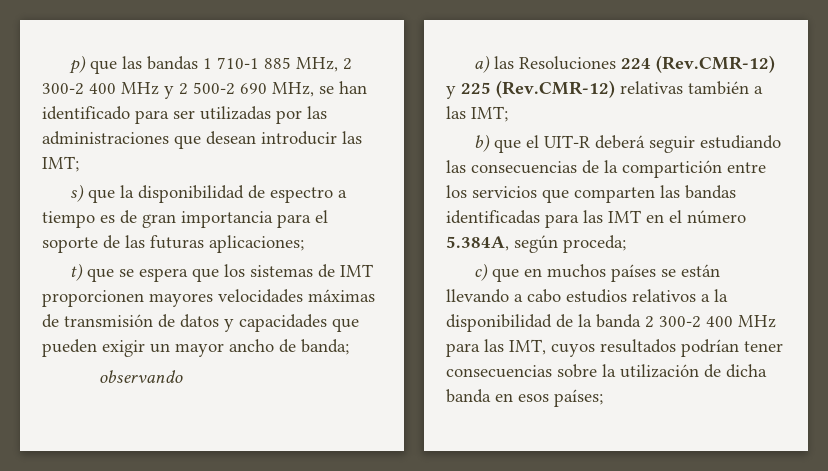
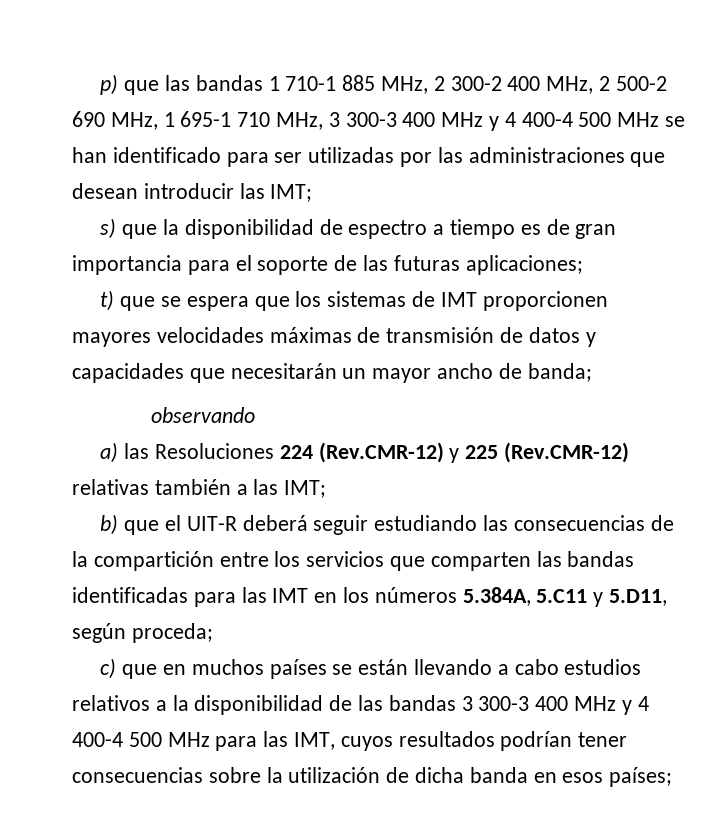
- p) que las bandas 1 710-1 885 MHz, 2 300-2 400 MHz y 2 500-2 690 MHz, se han identificado para ser utilizadas por las administraciones que desean introducir las IMT;
+ p) que las bandas 1 710-1 885 MHz, 2 300-2 400 MHz, 2 500-2 690 MHz, 1 695-1 710 MHz, 3 300-3 400 MHz y 4 400-4 500 MHz se han identificado para ser utilizadas por las administraciones que desean introducir las IMT;
- t) que se espera que los sistemas de IMT proporcionen mayores velocidades máximas de transmisión de datos y capacidades que pueden exigir un mayor ancho de banda;
+ t) que se espera que los sistemas de IMT proporcionen mayores velocidades máximas de transmisión de datos y capacidades que necesitarán un mayor ancho de banda;
- b) que el UIT-R deberá seguir estudiando las consecuencias de la compartición entre los servicios que comparten las bandas identificadas para las IMT en el número 5.384A, según proceda;
+ b) que el UIT-R deberá seguir estudiando las consecuencias de la compartición entre los servicios que comparten las bandas identificadas para las IMT en los números 5.384A, 5.C11 y 5.D11, según proceda;
- c) que en muchos países se están llevando a cabo estudios relativos a la disponibilidad de la banda 2 300-2 400 MHz para las IMT, cuyos resultados podrían tener consecuencias sobre la utilización de dicha banda en esos países;
+ c) que en muchos países se están llevando a cabo estudios relativos a la disponibilidad de las bandas 3 300-3 400 MHz y 4 400-4 500 MHz para las IMT, cuyos resultados podrían tener consecuencias sobre la utilización de dicha banda en esos países;

